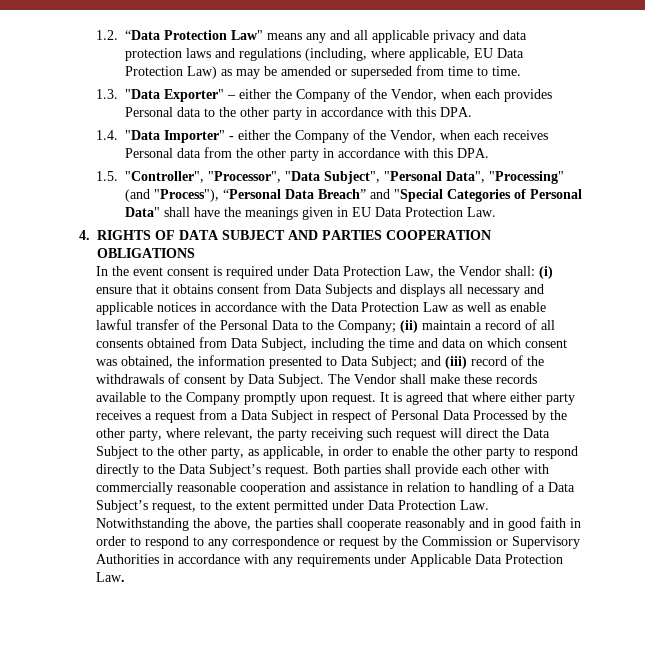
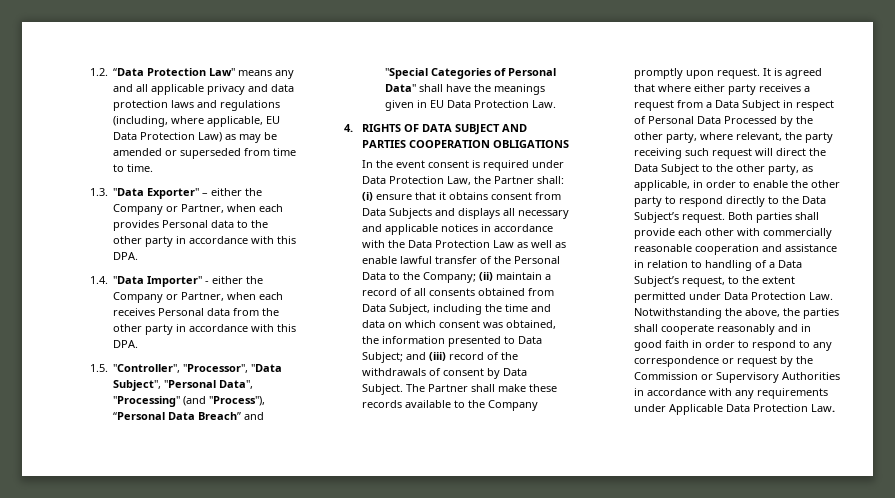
- 1.3. "Data Exporter" – either the Company of the Vendor, when each provides Personal data to the other party in accordance with this DPA.
+ 1.3. "Data Exporter" – either the Company or Partner, when each provides Personal data to the other party in accordance with this DPA.
- 1.4. "Data Importer" - either the Company of the Vendor, when each receives Personal data from the other party in accordance with this DPA.
+ 1.4. "Data Importer" - either the Company or Partner, when each receives Personal data from the other party in accordance with this DPA.
- In the event consent is required under Data Protection Law, the Vendor shall:
+ In the event consent is required under Data Protection Law, the Partner shall:
- The Vendor shall make these records available to the Company promptly upon request.
+ The Partner shall make these records available to the Company promptly upon request.

